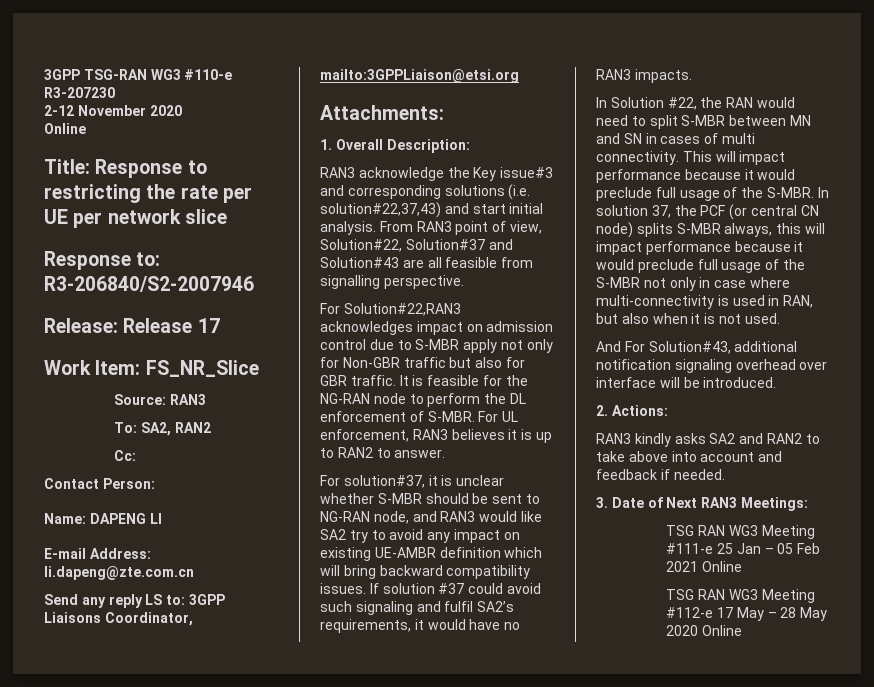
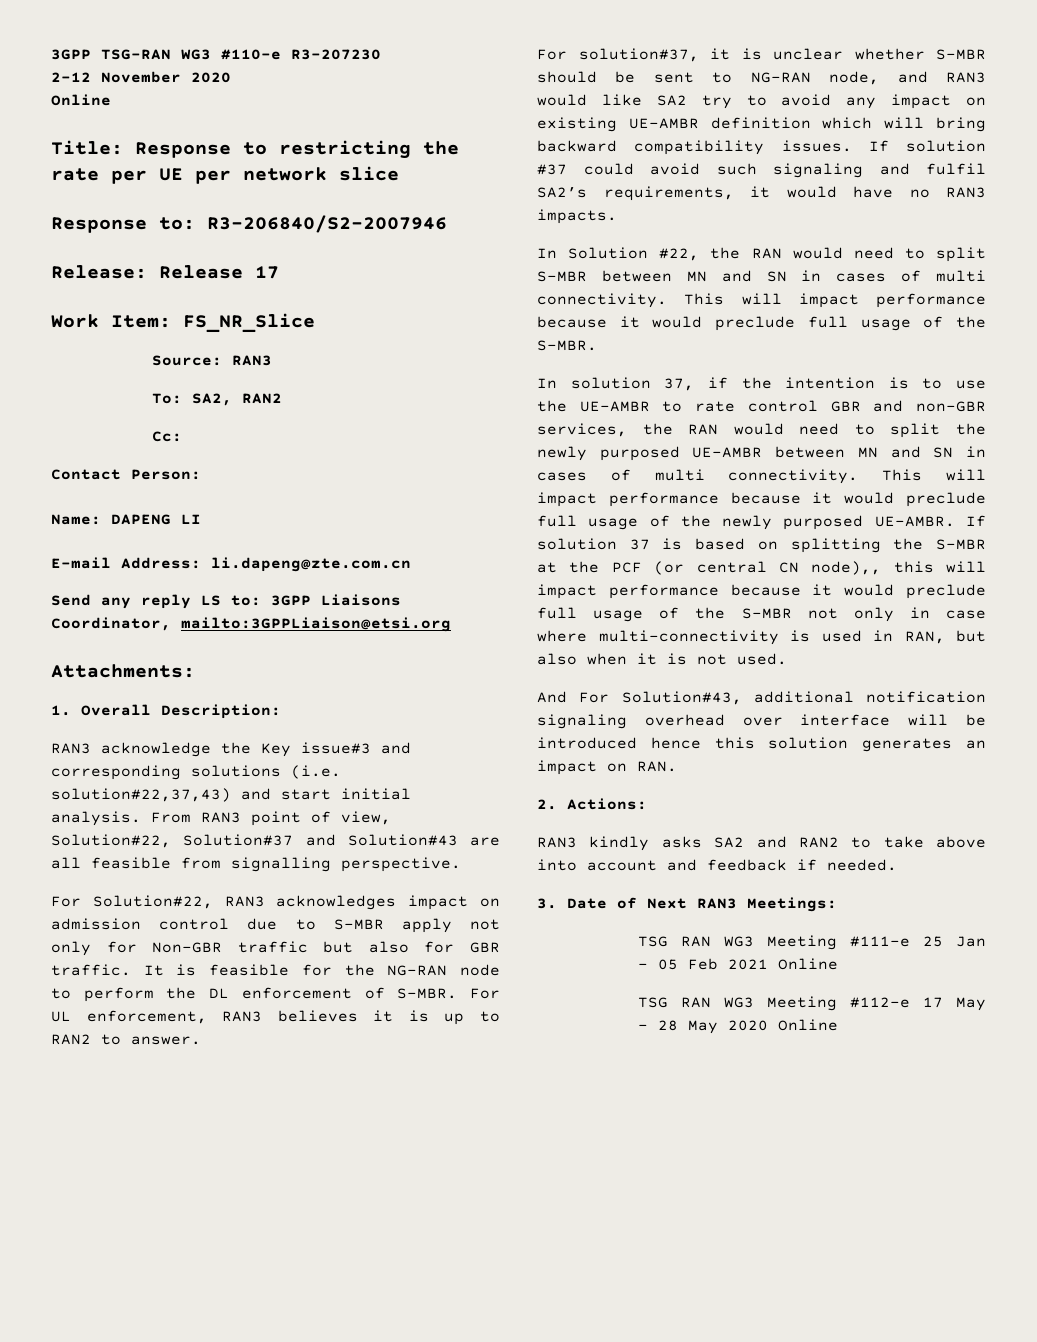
- For Solution#22,RAN3 acknowledges impact on admission control due to S-MBR apply not only for Non-GBR traffic but also for GBR traffic.
+ For Solution#22, RAN3 acknowledges impact on admission control due to S-MBR apply not only for Non-GBR traffic but also for GBR traffic.
- This will impact performance because it would preclude full usage of the S-MBR. In solution 37, the PCF (or central CN node) splits S-MBR always, this will impact performance because it would preclude full usage of the S-MBR not only in case where multi-connectivity is used in RAN, but also when it is not used.
+ This will impact performance because it would preclude full usage of the S-MBR.
+ In solution 37, if the intention is to use the UE-AMBR to rate control GBR and non-GBR services, the RAN would need to split the newly purposed UE-AMBR between MN and SN in cases of multi connectivity. This will impact performance because it would preclude full usage of the newly purposed UE-AMBR. If solution 37 is based on splitting the S-MBR at the PCF (or central CN node),, this will impact performance because it would preclude full usage of the S-MBR not only in case where multi-connectivity is used in RAN, but also when it is not used.
- And For Solution#43, additional notification signaling overhead over interface will be introduced.
+ And For Solution#43, additional notification signaling overhead over interface will be introduced hence this solution generates an impact on RAN.

